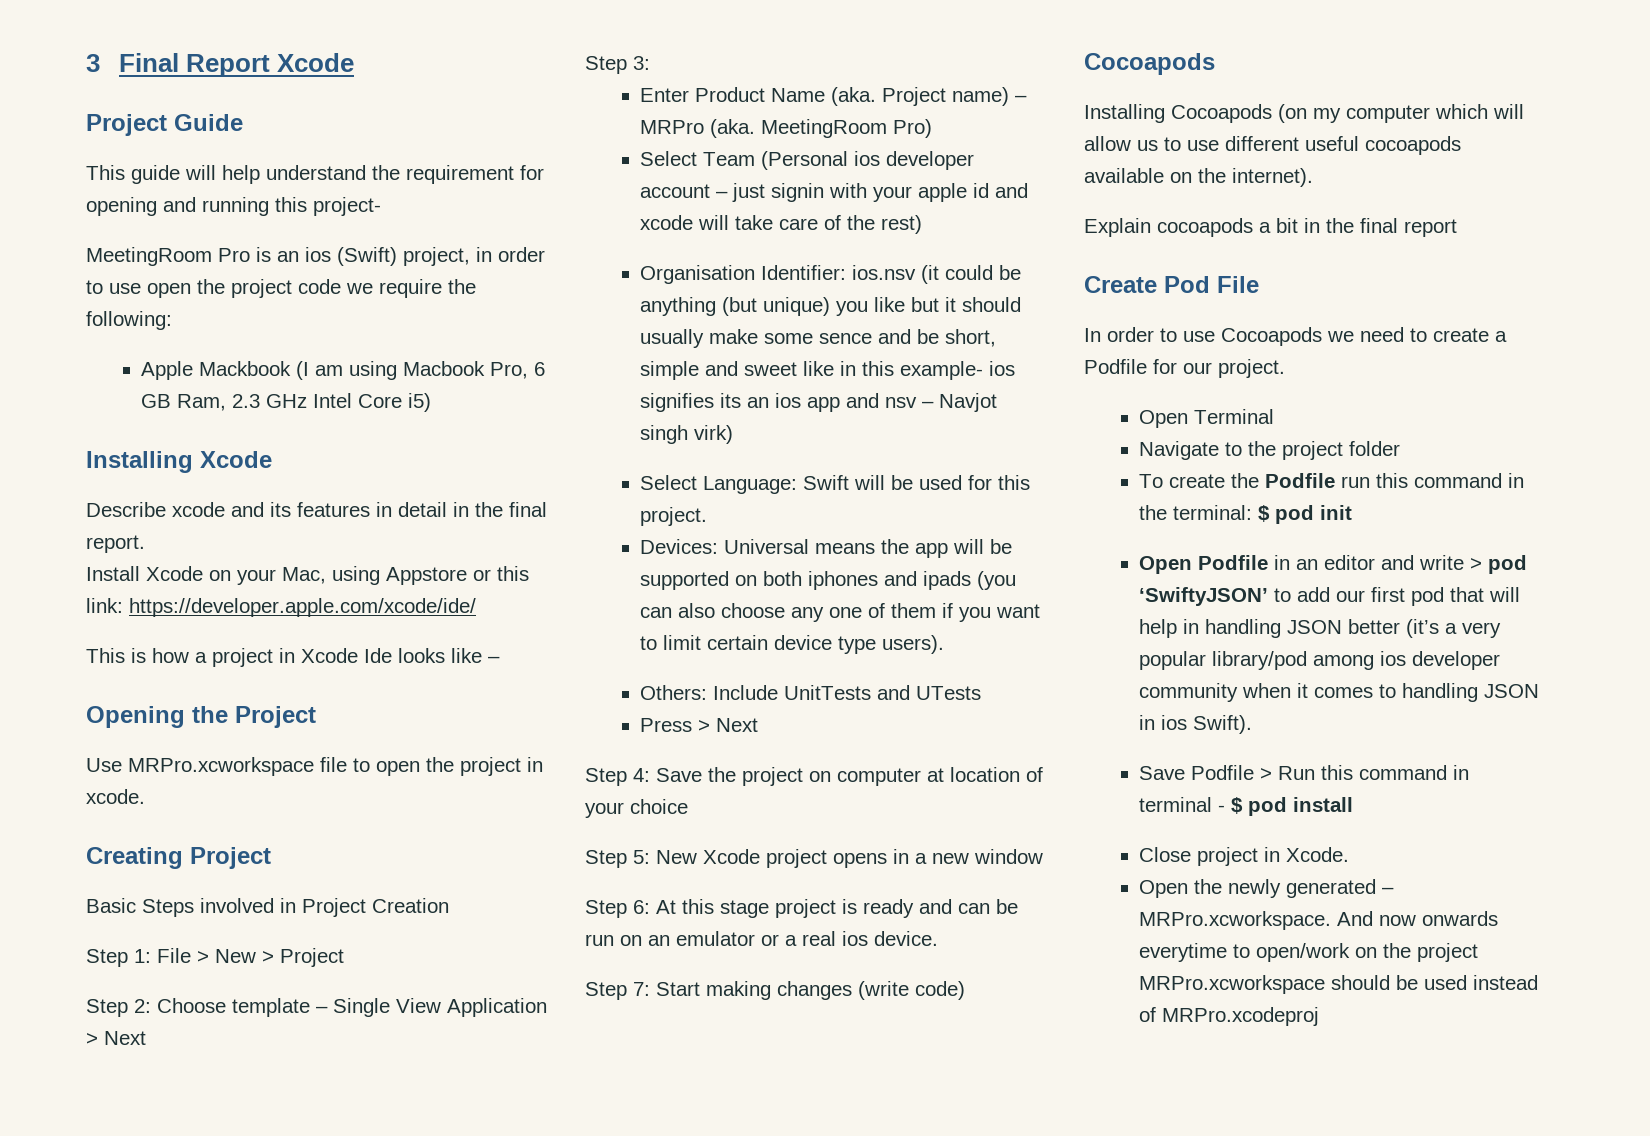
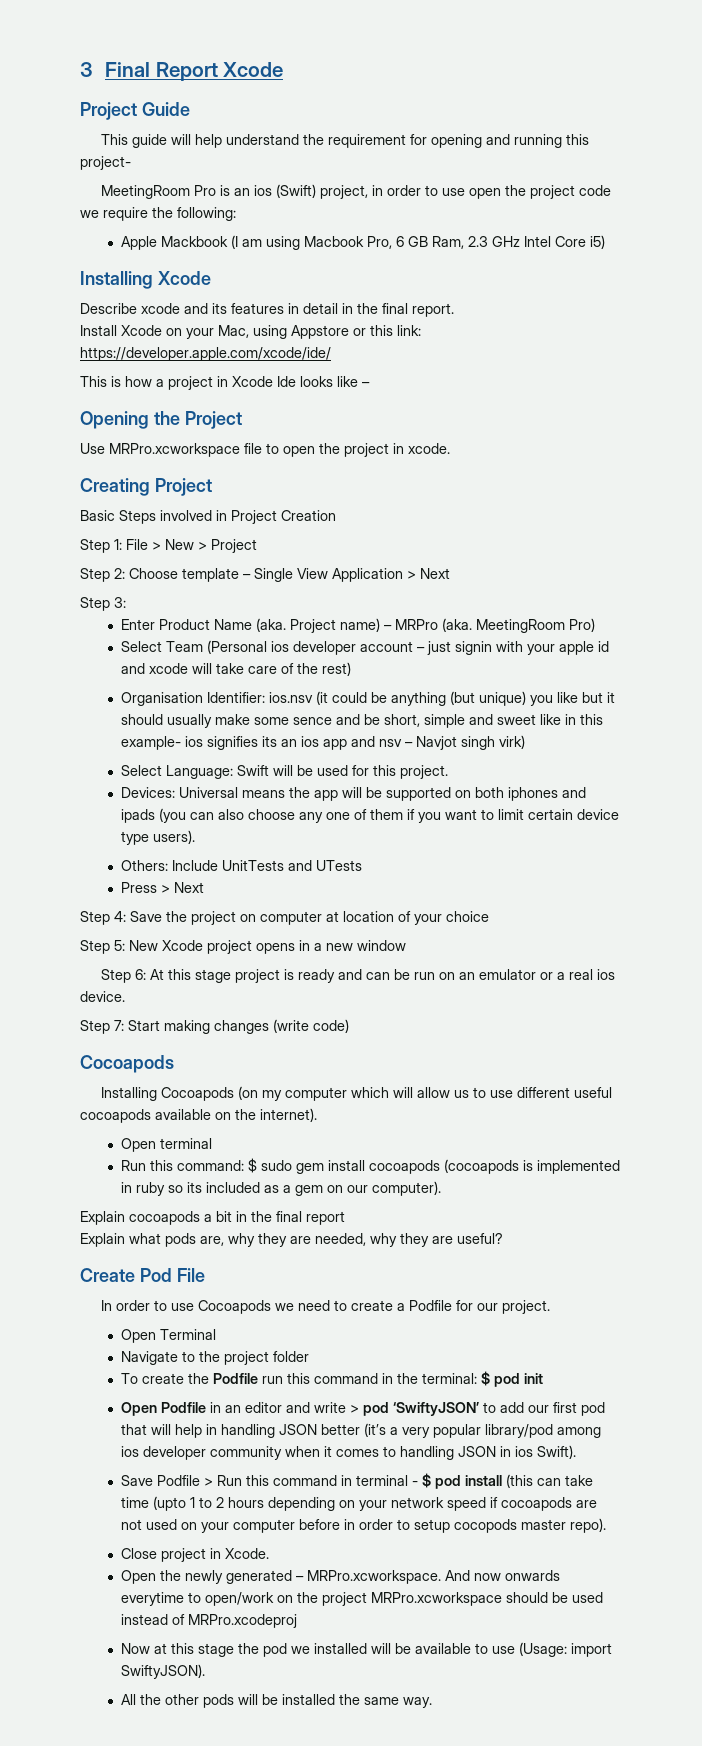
+ Open terminal
+ Run this command: $ sudo gem install cocoapods (cocoapods is implemented in ruby so its included as a gem on our computer).
+ Explain what pods are, why they are needed, why they are useful?
- Save Podfile > Run this command in terminal - $ pod install
+ Save Podfile > Run this command in terminal - $ pod install (this can take time (upto 1 to 2 hours depending on your network speed if cocoapods are not used on your computer before in order to setup cocopods master repo).
+ Now at this stage the pod we installed will be available to use (Usage: import SwiftyJSON).
+ All the other pods will be installed the same way.

